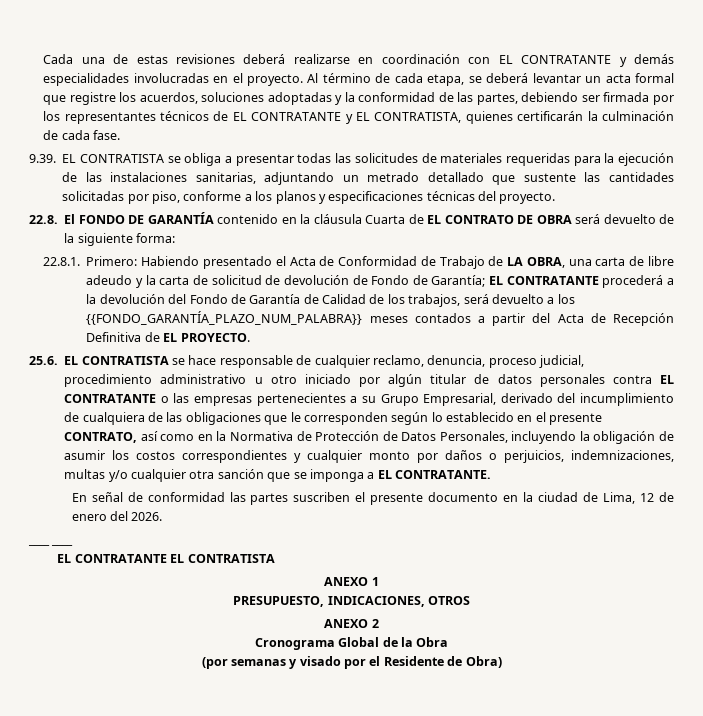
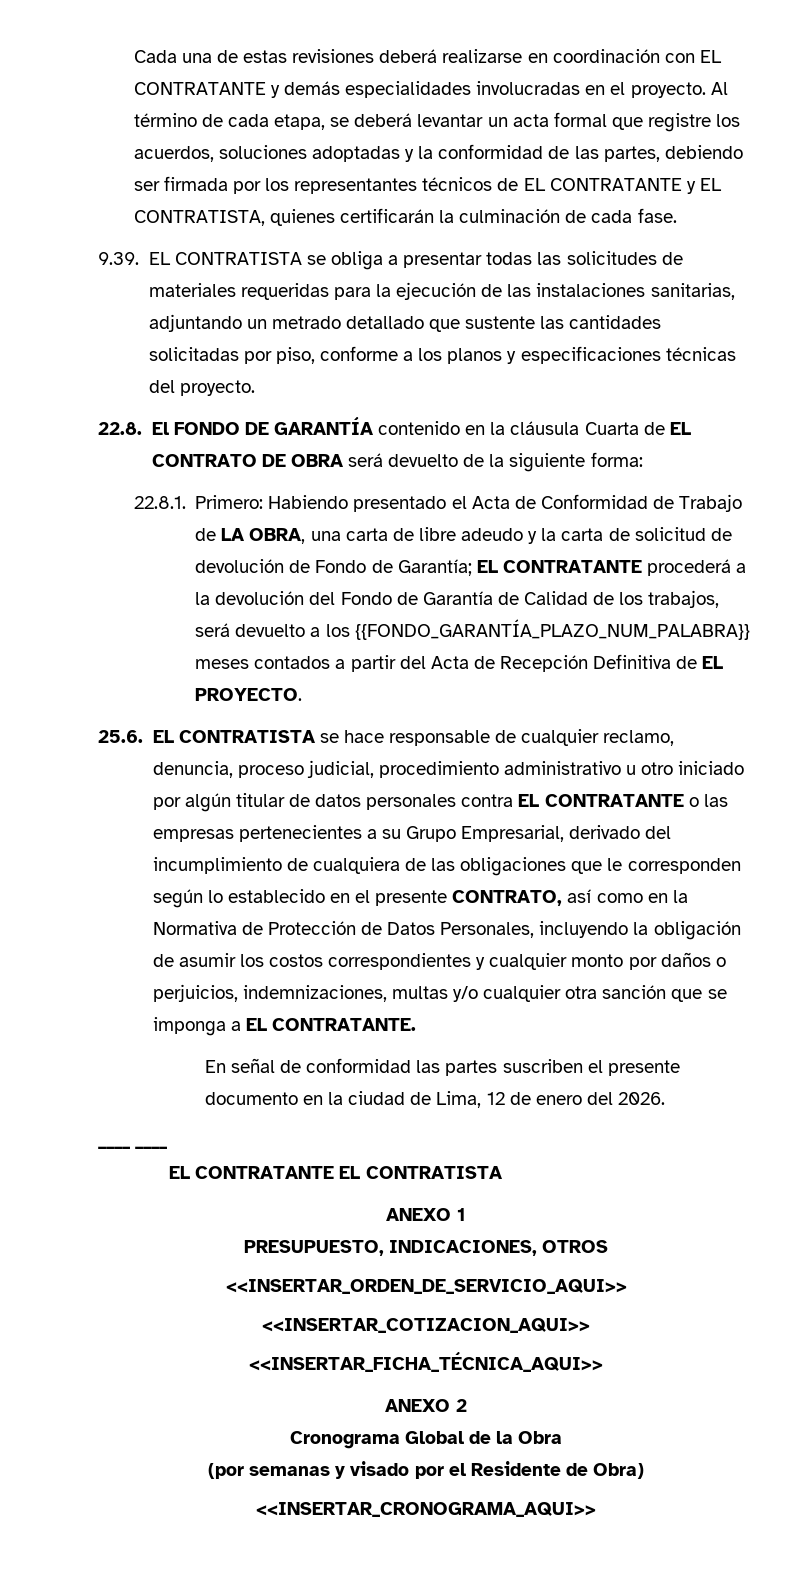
+ <<INSERTAR_ORDEN_DE_SERVICIO_AQUI>>
+ <<INSERTAR_COTIZACION_AQUI>>
+ <<INSERTAR_FICHA_TÉCNICA_AQUI>>
+ <<INSERTAR_CRONOGRAMA_AQUI>>

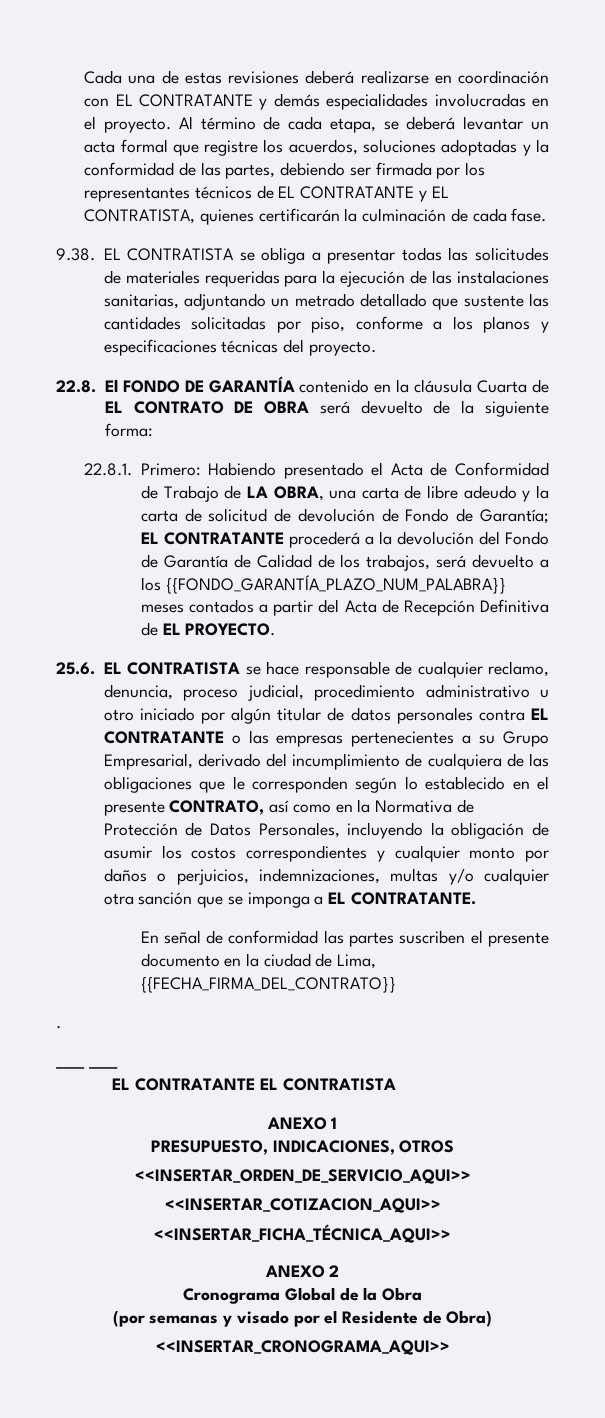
- 9.39. EL CONTRATISTA se obliga a presentar todas las solicitudes de materiales requeridas para la ejecución de las instalaciones sanitarias, adjuntando un metrado detallado que sustente las cantidades solicitadas por piso, conforme a los planos y especificaciones técnicas del proyecto.
+ 9.38. EL CONTRATISTA se obliga a presentar todas las solicitudes de materiales requeridas para la ejecución de las instalaciones sanitarias, adjuntando un metrado detallado que sustente las cantidades solicitadas por piso, conforme a los planos y especificaciones técnicas del proyecto.
- En señal de conformidad las partes suscriben el presente documento en la ciudad de Lima, 12 de enero del 2026.
+ En señal de conformidad las partes suscriben el presente documento en la ciudad de Lima, {{FECHA_FIRMA_DEL_CONTRATO}}
+ .

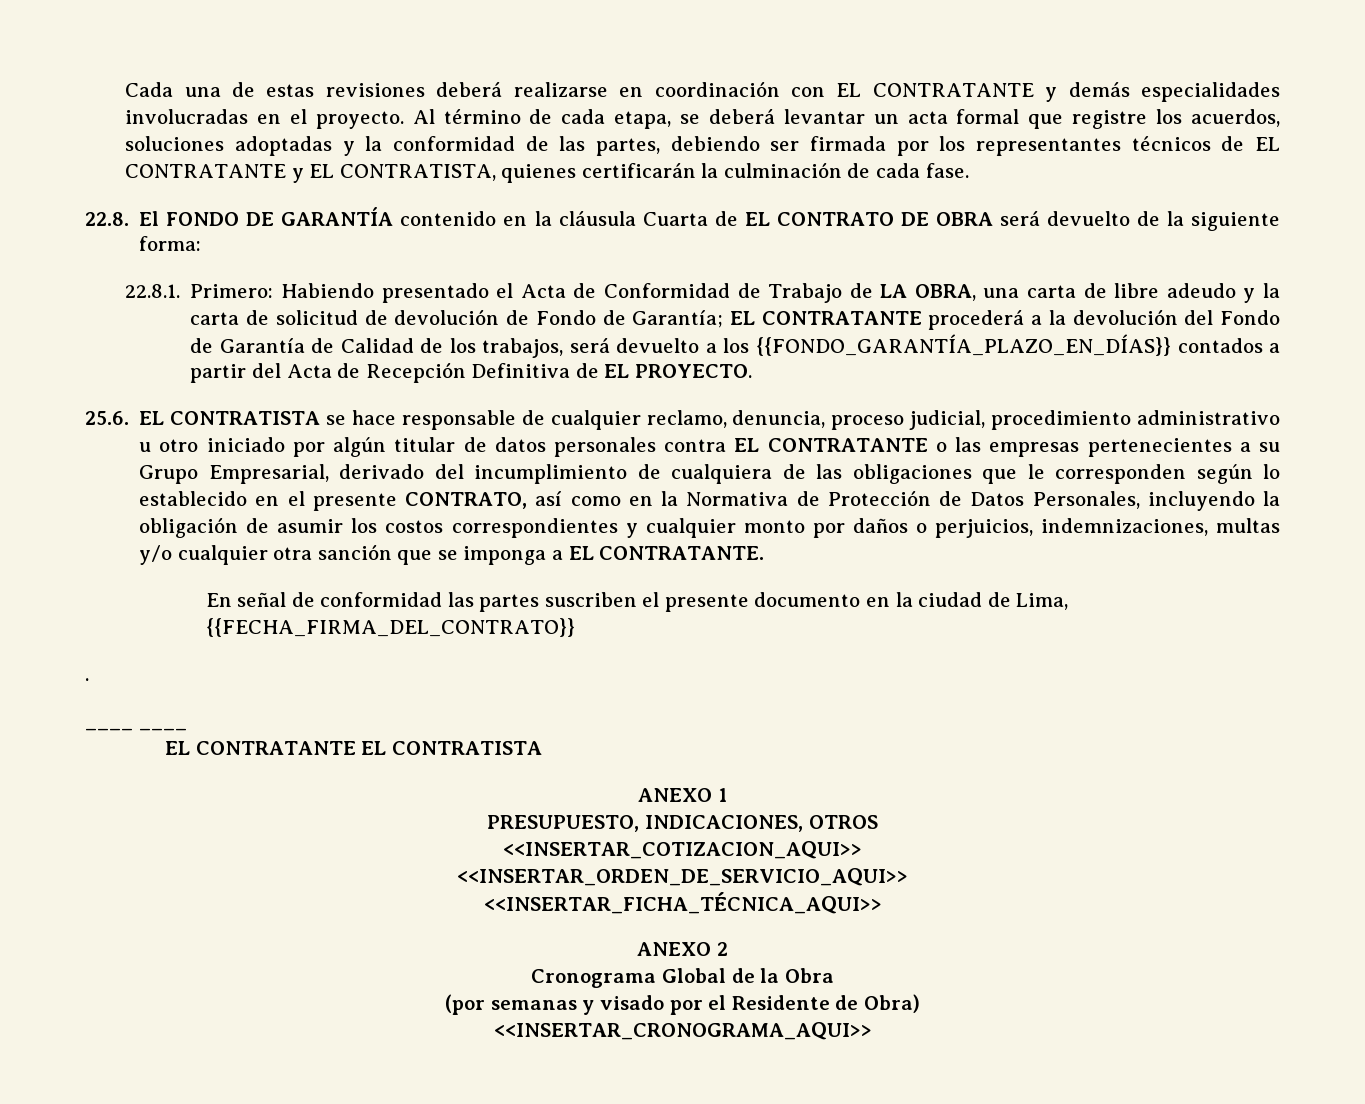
- 9.38. EL CONTRATISTA se obliga a presentar todas las solicitudes de materiales requeridas para la ejecución de las instalaciones sanitarias, adjuntando un metrado detallado que sustente las cantidades solicitadas por piso, conforme a los planos y especificaciones técnicas del proyecto.
- 22.8.1. Primero: Habiendo presentado el Acta de Conformidad de Trabajo de LA OBRA, una carta de libre adeudo y la carta de solicitud de devolución de Fondo de Garantía; EL CONTRATANTE procederá a la devolución del Fondo de Garantía de Calidad de los trabajos, será devuelto a los {{FONDO_GARANTÍA_PLAZO_NUM_PALABRA}} meses contados a partir del Acta de Recepción Definitiva de EL PROYECTO.
+ 22.8.1. Primero: Habiendo presentado el Acta de Conformidad de Trabajo de LA OBRA, una carta de libre adeudo y la carta de solicitud de devolución de Fondo de Garantía; EL CONTRATANTE procederá a la devolución del Fondo de Garantía de Calidad de los trabajos, será devuelto a los {{FONDO_GARANTÍA_PLAZO_EN_DÍAS}} contados a partir del Acta de Recepción Definitiva de EL PROYECTO.
+ <<INSERTAR_COTIZACION_AQUI>>
- <<INSERTAR_COTIZACION_AQUI>>

